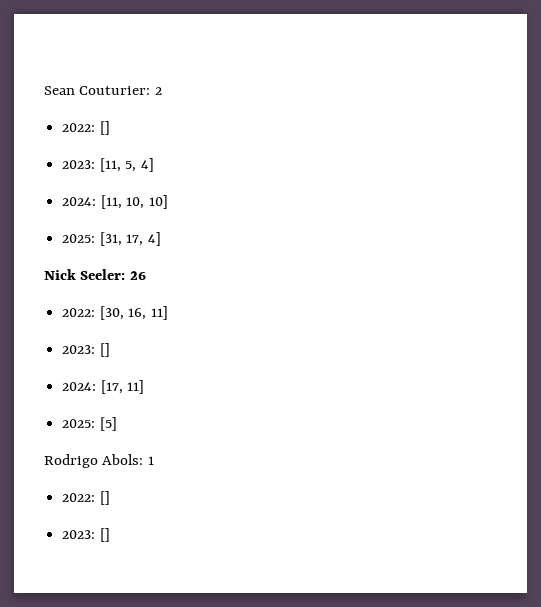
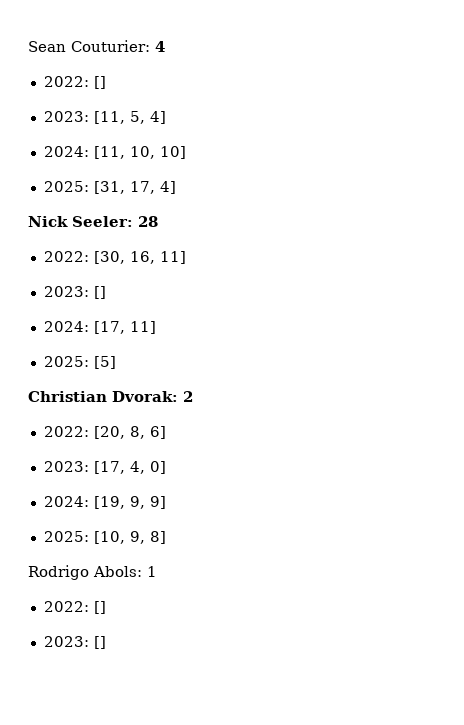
- Sean Couturier: 2
+ Sean Couturier: 4
- Nick Seeler: 26
+ Nick Seeler: 28
+ Christian Dvorak: 2
+ 2022: [20, 8, 6]
+ 2023: [17, 4, 0]
+ 2024: [19, 9, 9]
+ 2025: [10, 9, 8]

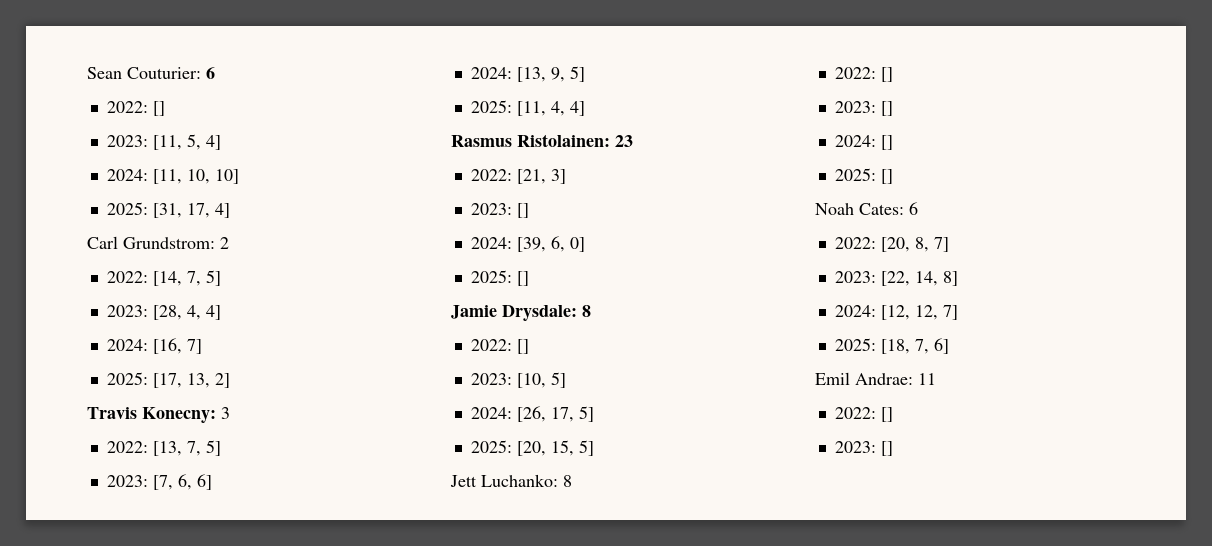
- Sean Couturier: 4
+ Sean Couturier: 6
- Nick Seeler: 28
- 2022: [30, 16, 11]
+ Carl Grundstrom: 2
+ 2022: [14, 7, 5]
+ 2023: [28, 4, 4]
+ 2024: [16, 7]
+ 2025: [17, 13, 2]
+ Travis Konecny: 3
+ 2022: [13, 7, 5]
+ 2023: [7, 6, 6]
+ 2024: [13, 9, 5]
+ 2025: [11, 4, 4]
+ Rasmus Ristolainen: 23
+ 2022: [21, 3]
  2023: []
- 2024: [17, 11]
- 2025: [5]
- Christian Dvorak: 2
- 2022: [20, 8, 6]
- 2023: [17, 4, 0]
- 2024: [19, 9, 9]
- 2025: [10, 9, 8]
- Rodrigo Abols: 1
+ 2024: [39, 6, 0]
+ 2025: []
+ Jamie Drysdale: 8
+ 2022: []
+ 2023: [10, 5]
+ 2024: [26, 17, 5]
+ 2025: [20, 15, 5]
+ Jett Luchanko: 8
+ 2022: []
+ 2023: []
+ 2024: []
+ 2025: []
+ Noah Cates: 6
+ 2022: [20, 8, 7]
+ 2023: [22, 14, 8]
+ 2024: [12, 12, 7]
+ 2025: [18, 7, 6]
+ Emil Andrae: 11

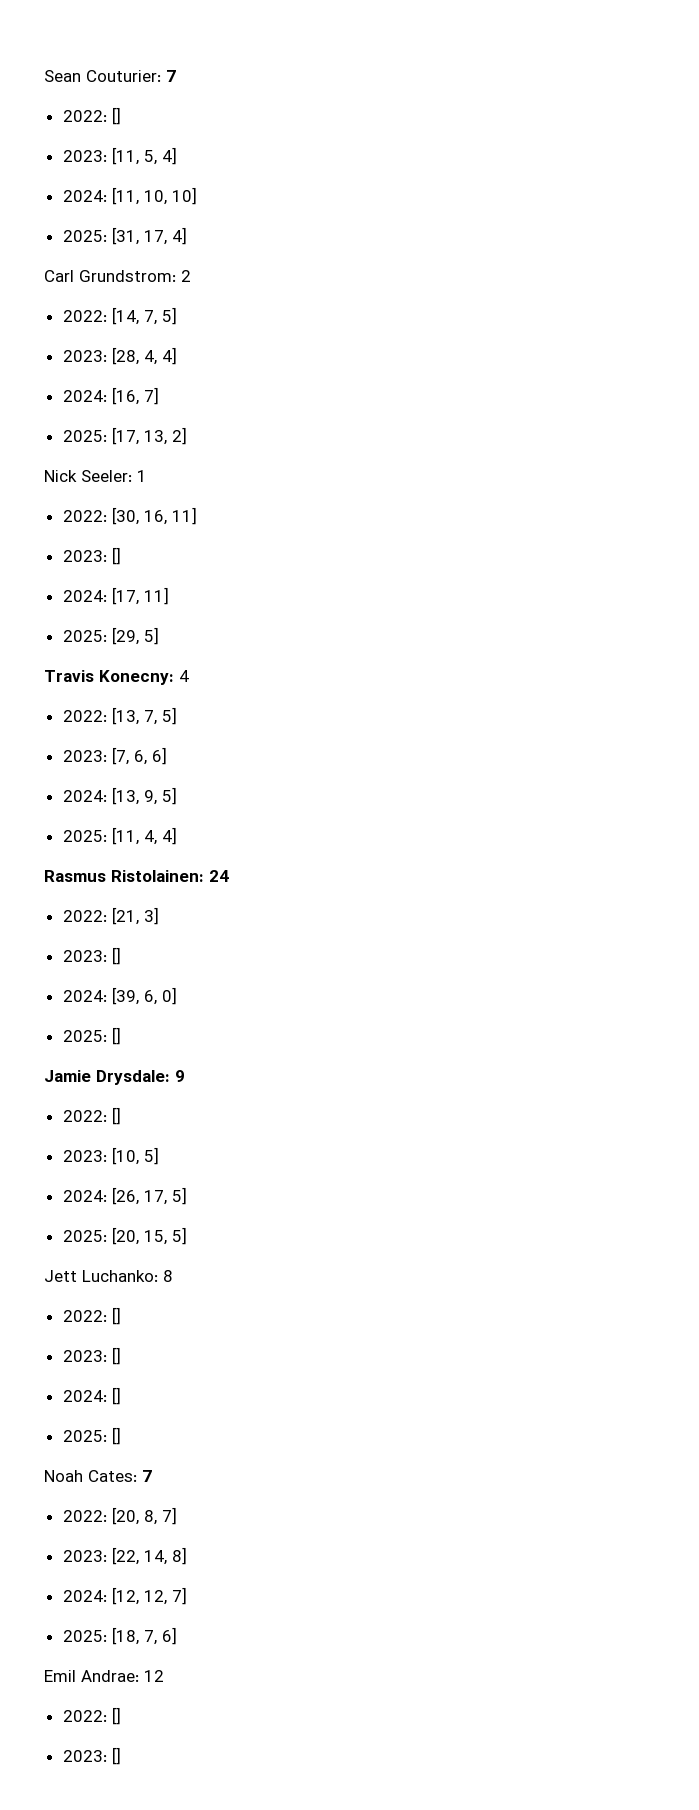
- Sean Couturier: 6
+ Sean Couturier: 7
+ Nick Seeler: 1
+ 2022: [30, 16, 11]
+ 2023: []
+ 2024: [17, 11]
+ 2025: [29, 5]
- Travis Konecny: 3
+ Travis Konecny: 4
- Rasmus Ristolainen: 23
+ Rasmus Ristolainen: 24
- Jamie Drysdale: 8
+ Jamie Drysdale: 9
- Noah Cates: 6
+ Noah Cates: 7
- Emil Andrae: 11
+ Emil Andrae: 12

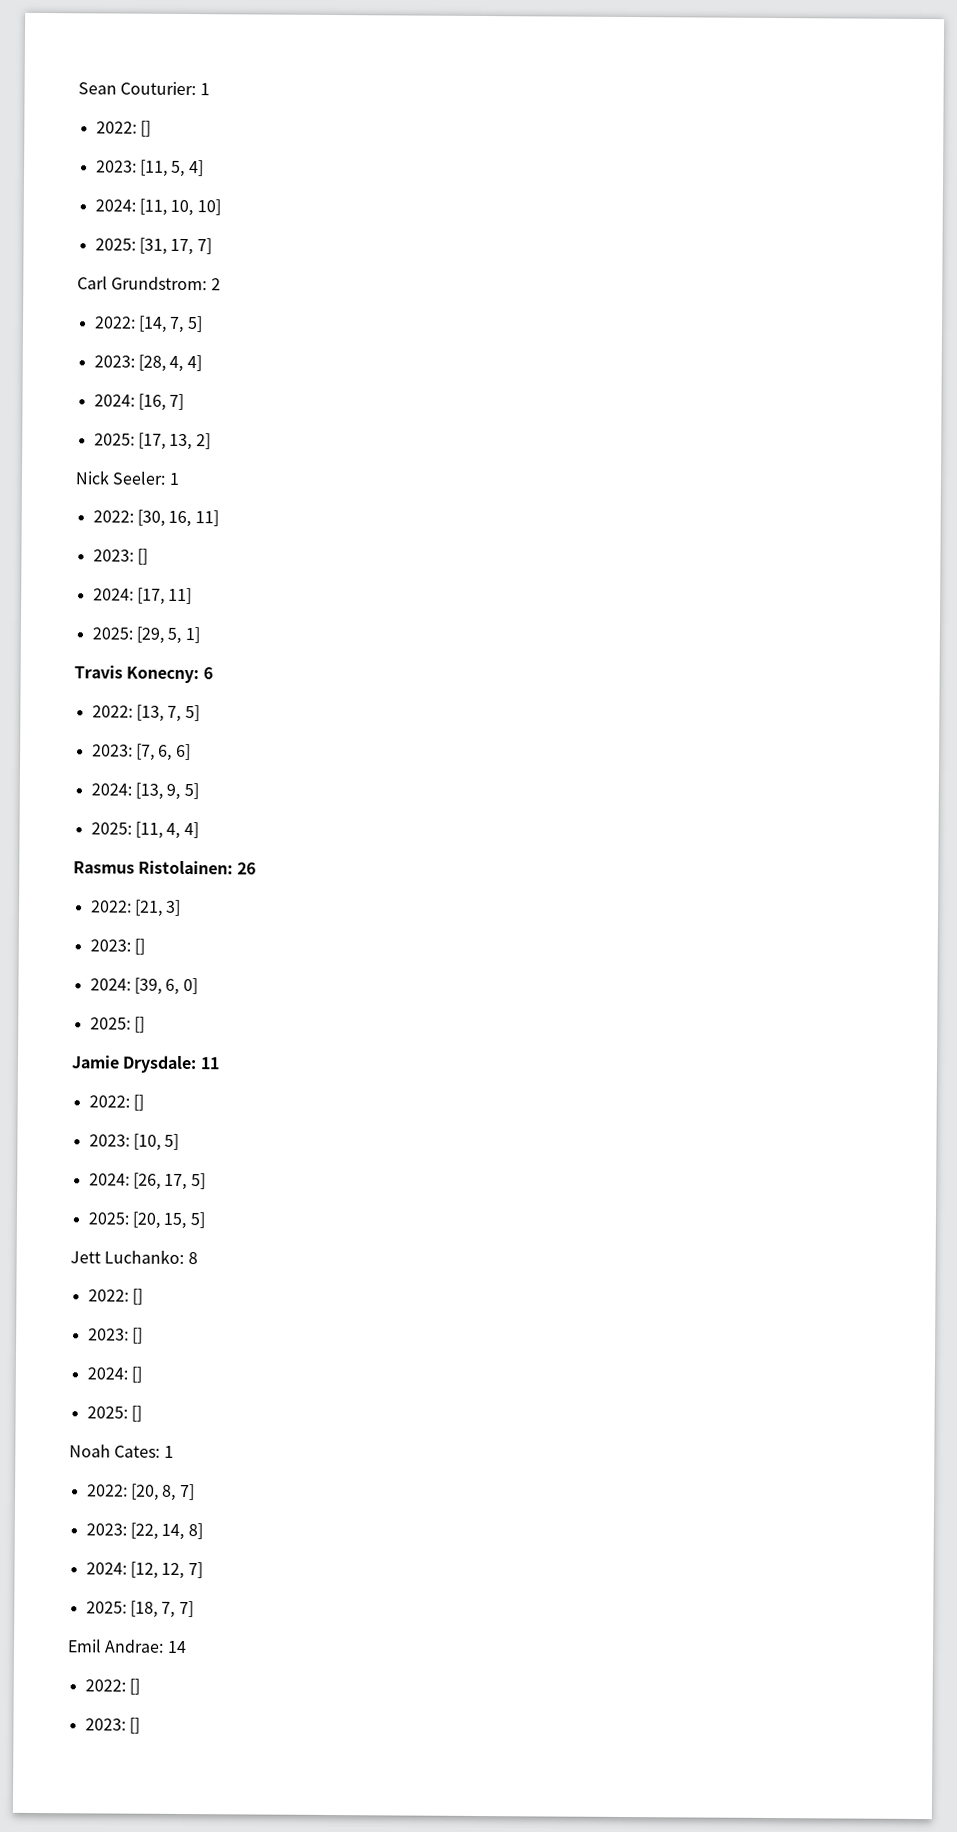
- Sean Couturier: 7
+ Sean Couturier: 1
- 2025: [31, 17, 4]
+ 2025: [31, 17, 7]
- 2025: [29, 5]
+ 2025: [29, 5, 1]
- Travis Konecny: 4
+ Travis Konecny: 6
- Rasmus Ristolainen: 24
+ Rasmus Ristolainen: 26
- Jamie Drysdale: 9
+ Jamie Drysdale: 11
- Noah Cates: 7
+ Noah Cates: 1
- 2025: [18, 7, 6]
+ 2025: [18, 7, 7]
- Emil Andrae: 12
+ Emil Andrae: 14

